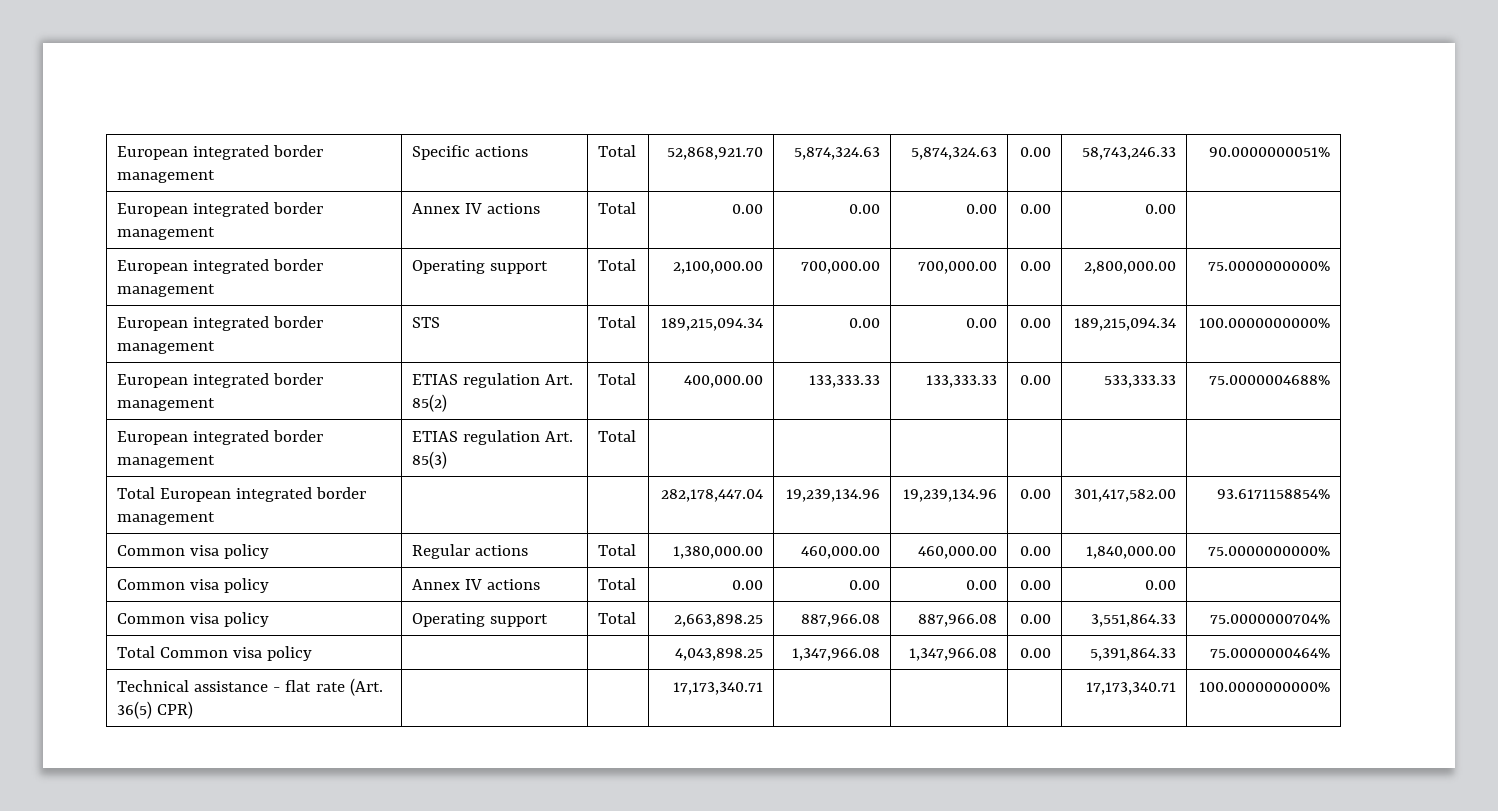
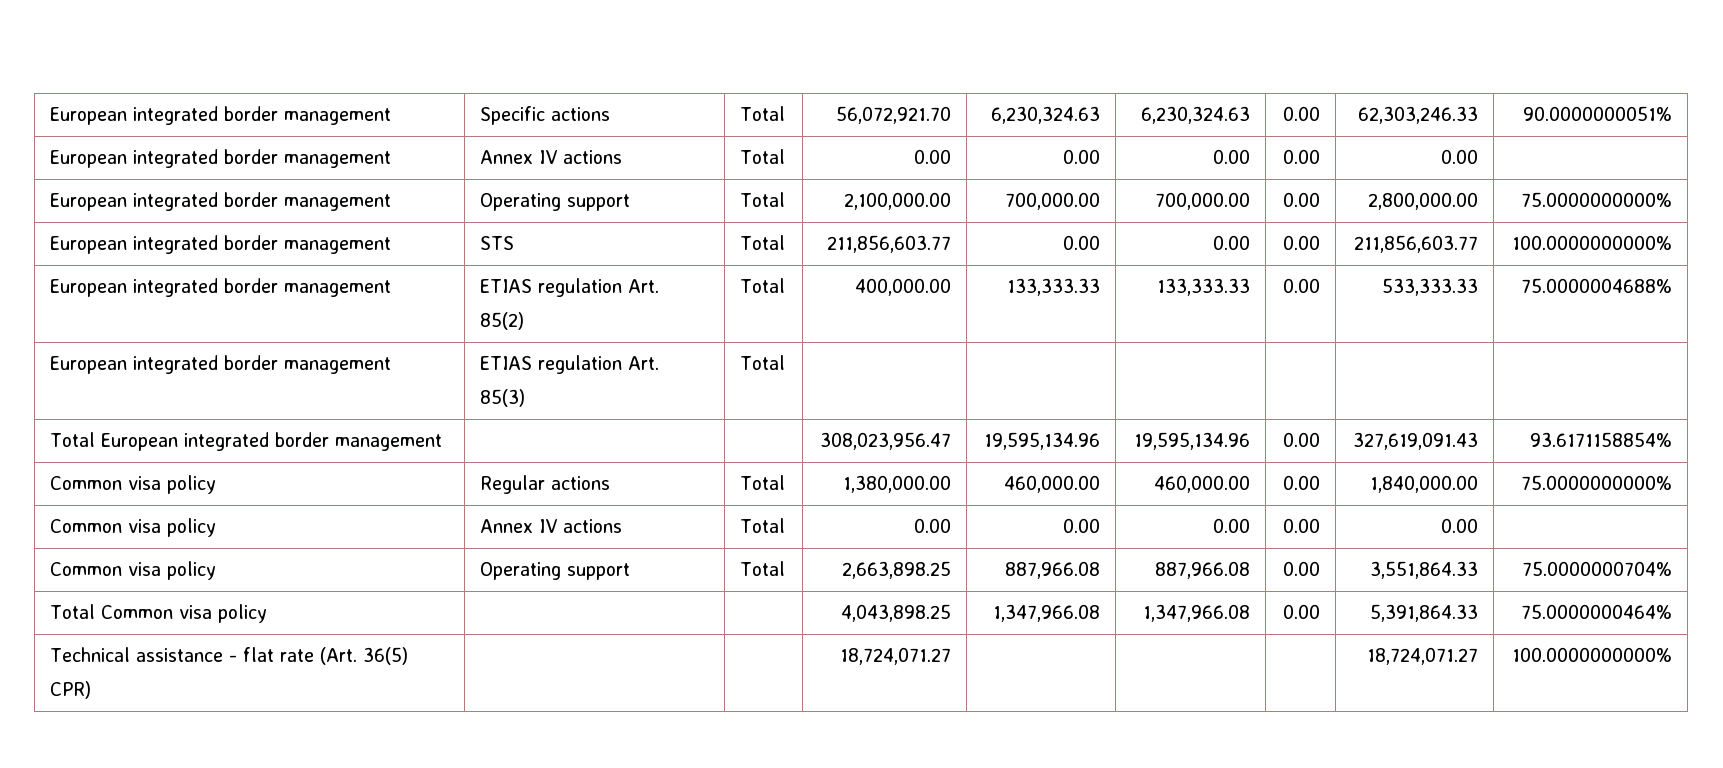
- European integrated border management | Specific actions | Total | 52,868,921.70 | 5,874,324.63 | 5,874,324.63 | 0.00 | 58,743,246.33 | 90.0000000051%
+ European integrated border management | Specific actions | Total | 56,072,921.70 | 6,230,324.63 | 6,230,324.63 | 0.00 | 62,303,246.33 | 90.0000000051%
- European integrated border management | STS | Total | 189,215,094.34 | 0.00 | 0.00 | 0.00 | 189,215,094.34 | 100.0000000000%
+ European integrated border management | STS | Total | 211,856,603.77 | 0.00 | 0.00 | 0.00 | 211,856,603.77 | 100.0000000000%
- Total European integrated border management | | | 282,178,447.04 | 19,239,134.96 | 19,239,134.96 | 0.00 | 301,417,582.00 | 93.6171158854%
+ Total European integrated border management | | | 308,023,956.47 | 19,595,134.96 | 19,595,134.96 | 0.00 | 327,619,091.43 | 93.6171158854%
- Technical assistance - flat rate (Art. 36(5) CPR) | | | 17,173,340.71 | | | | 17,173,340.71 | 100.0000000000%
+ Technical assistance - flat rate (Art. 36(5) CPR) | | | 18,724,071.27 | | | | 18,724,071.27 | 100.0000000000%

